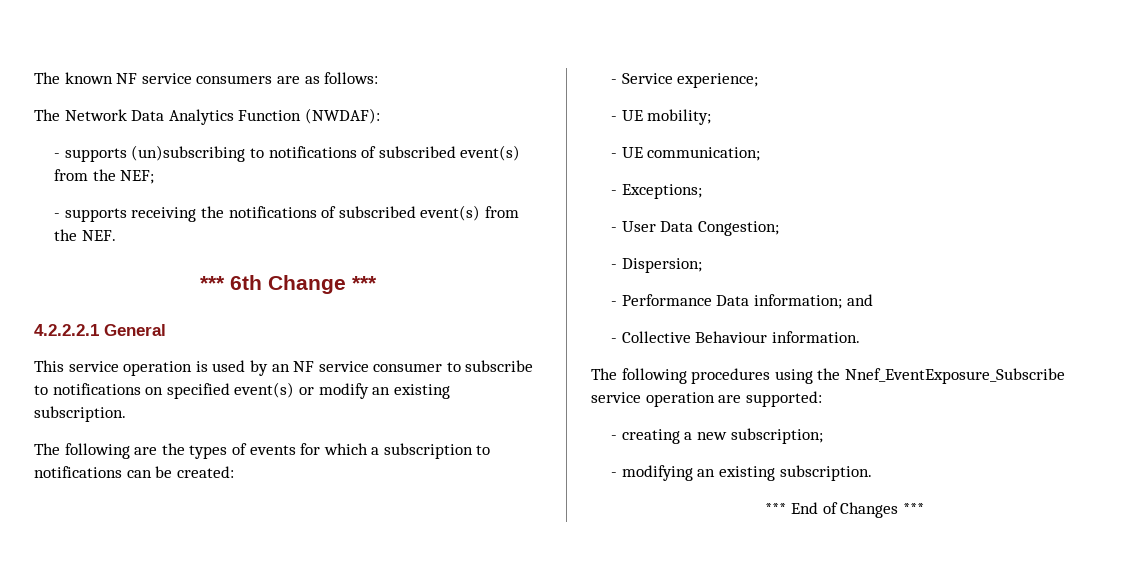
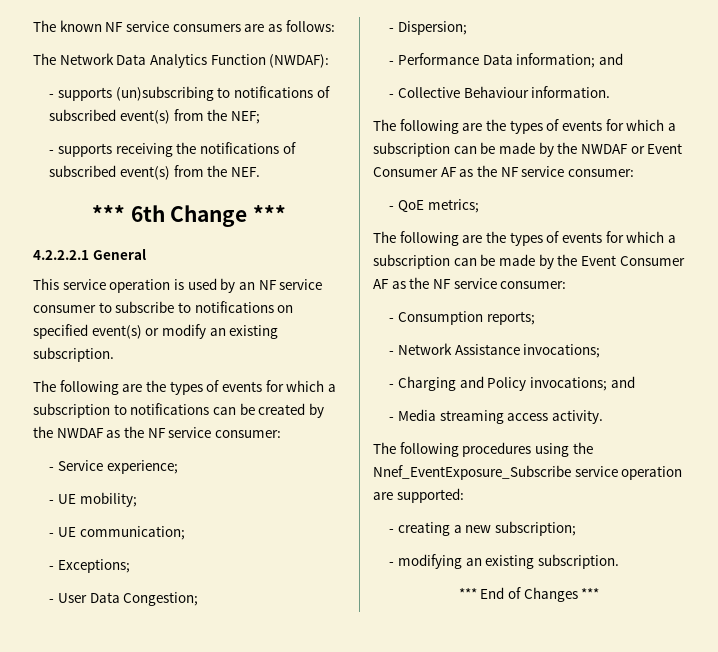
- The following are the types of events for which a subscription to notifications can be created:
+ The following are the types of events for which a subscription to notifications can be created by the NWDAF as the NF service consumer:
+ The following are the types of events for which a subscription can be made by the NWDAF or Event Consumer AF as the NF service consumer:
+ - QoE metrics;
+ The following are the types of events for which a subscription can be made by the Event Consumer AF as the NF service consumer:
+ - Consumption reports;
+ - Network Assistance invocations;
+ - Charging and Policy invocations; and
+ - Media streaming access activity.

